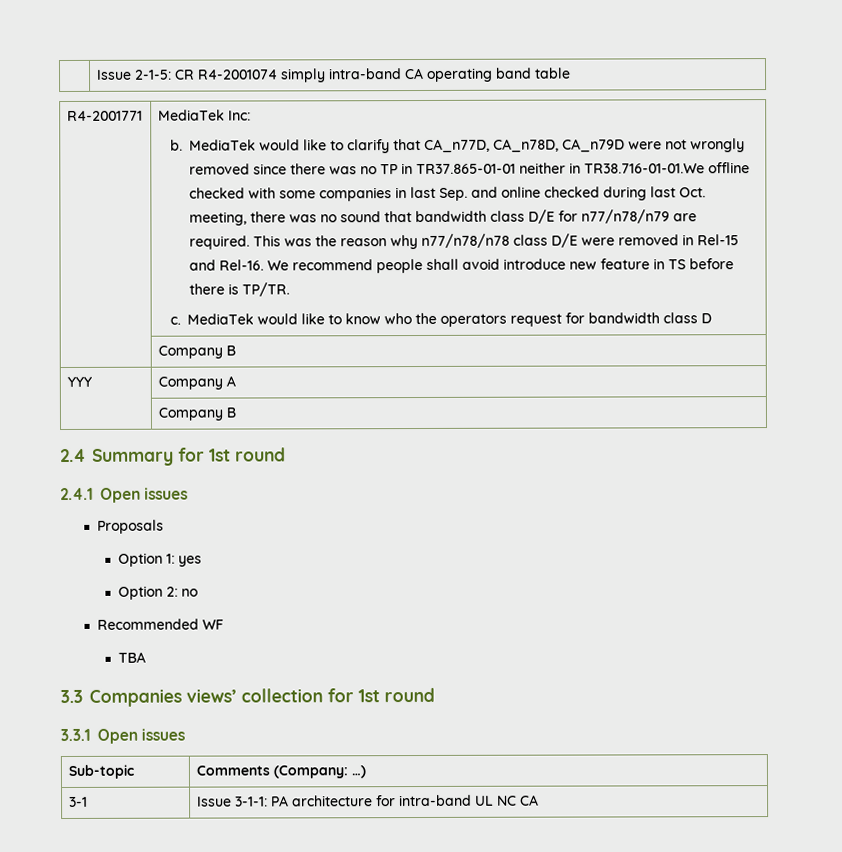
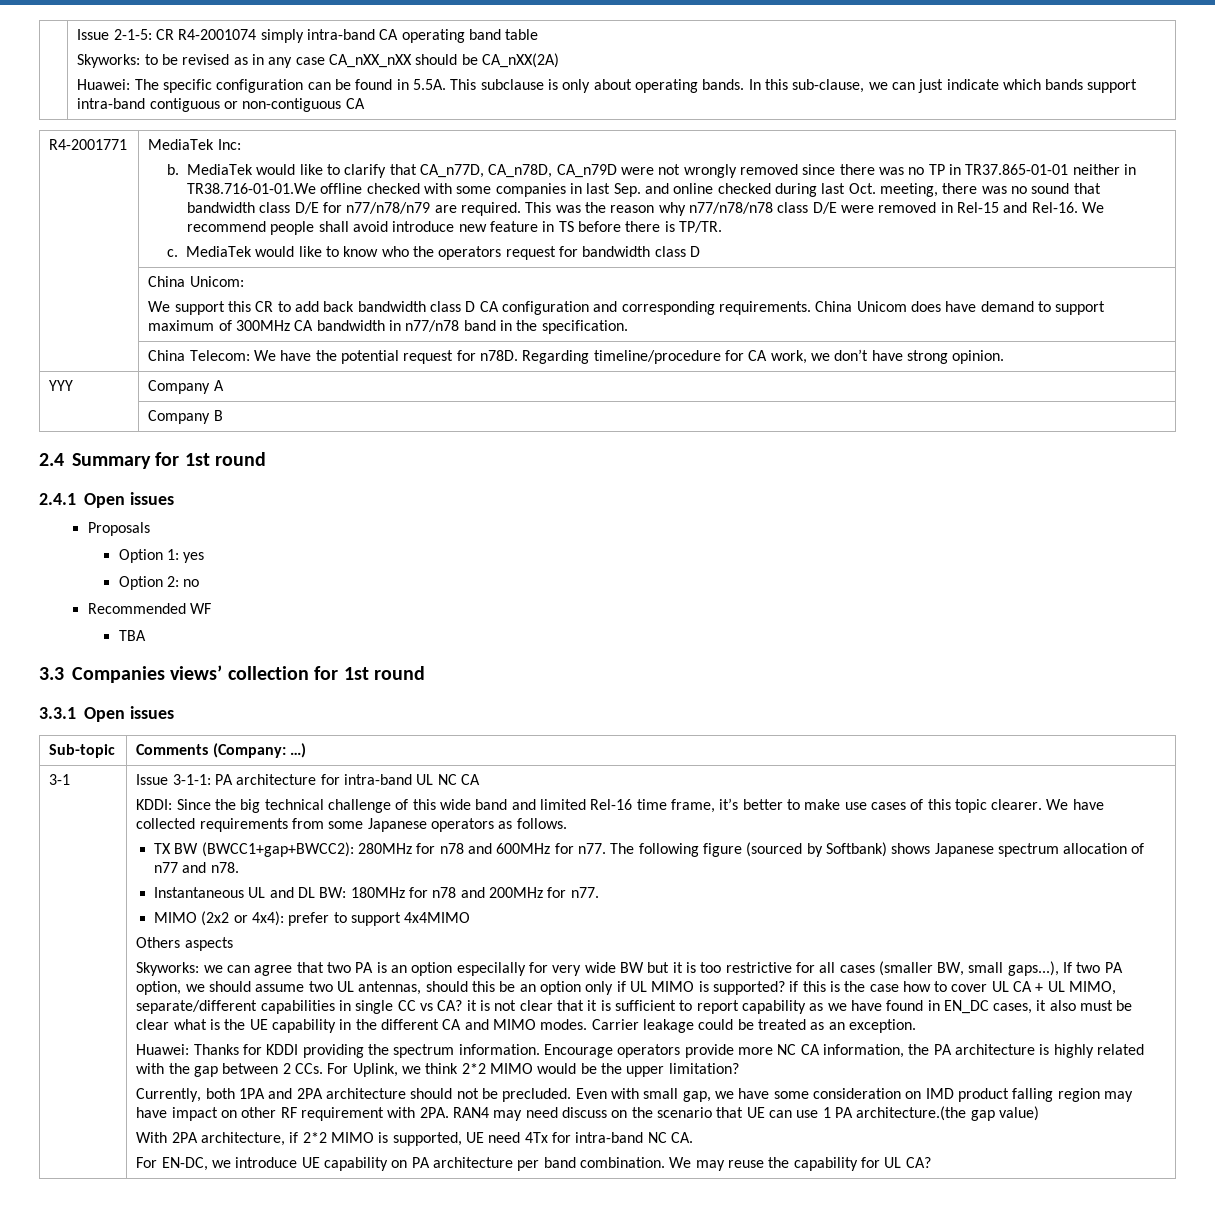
+ Skyworks: to be revised as in any case CA_nXX_nXX should be CA_nXX(2A)
+ Huawei: The specific configuration can be found in 5.5A. This subclause is only about operating bands. In this sub-clause, we can just indicate which bands support intra-band contiguous or non-contiguous CA
  MediaTek would like to know who the operators request for bandwidth class D
- | Company B
+ | China Unicom:
+ We support this CR to add back bandwidth class D CA configuration and corresponding requirements. China Unicom does have demand to support maximum of 300MHz CA bandwidth in n77/n78 band in the specification.
+ | China Telecom: We have the potential request for n78D. Regarding timeline/procedure for CA work, we don’t have strong opinion.
+ KDDI: Since the big technical challenge of this wide band and limited Rel-16 time frame, it’s better to make use cases of this topic clearer. We have collected requirements from some Japanese operators as follows.
+ TX BW (BWCC1+gap+BWCC2): 280MHz for n78 and 600MHz for n77. The following figure (sourced by Softbank) shows Japanese spectrum allocation of n77 and n78.
+ Instantaneous UL and DL BW: 180MHz for n78 and 200MHz for n77.
+ MIMO (2x2 or 4x4): prefer to support 4x4MIMO
+ Others aspects
+ Skyworks: we can agree that two PA is an option especilally for very wide BW but it is too restrictive for all cases (smaller BW, small gaps...), If two PA option, we should assume two UL antennas, should this be an option only if UL MIMO is supported? if this is the case how to cover UL CA + UL MIMO, separate/different capabilities in single CC vs CA? it is not clear that it is sufficient to report capability as we have found in EN_DC cases, it also must be clear what is the UE capability in the different CA and MIMO modes. Carrier leakage could be treated as an exception.
+ Huawei: Thanks for KDDI providing the spectrum information. Encourage operators provide more NC CA information, the PA architecture is highly related with the gap between 2 CCs. For Uplink, we think 2*2 MIMO would be the upper limitation?
+ Currently, both 1PA and 2PA architecture should not be precluded. Even with small gap, we have some consideration on IMD product falling region may have impact on other RF requirement with 2PA. RAN4 may need discuss on the scenario that UE can use 1 PA architecture.(the gap value)
+ With 2PA architecture, if 2*2 MIMO is supported, UE need 4Tx for intra-band NC CA.
+ For EN-DC, we introduce UE capability on PA architecture per band combination. We may reuse the capability for UL CA?

